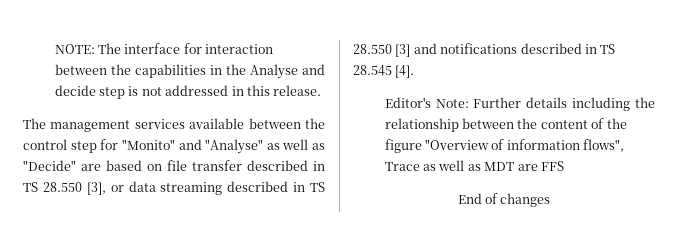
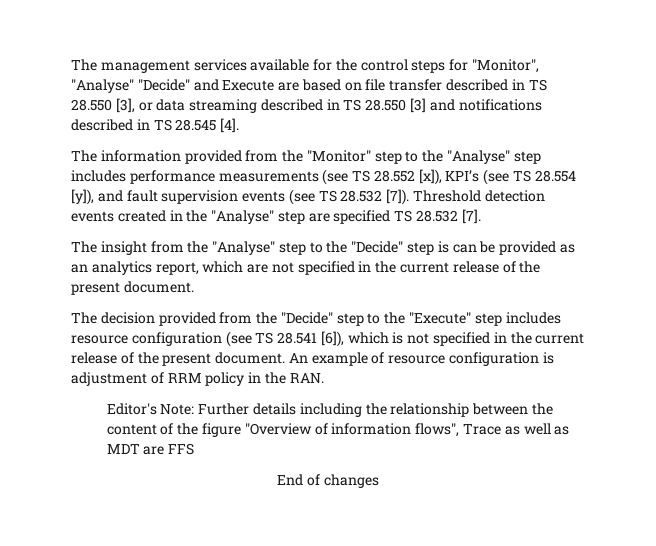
- NOTE: The interface for interaction between the capabilities in the Analyse and decide step is not addressed in this release.
- The management services available between the control step for "Monito" and "Analyse" as well as "Decide" are based on file transfer described in TS 28.550 [3], or data streaming described in TS 28.550 [3] and notifications described in TS 28.545 [4].
+ The management services available for the control steps for "Monitor", "Analyse" "Decide" and Execute are based on file transfer described in TS 28.550 [3], or data streaming described in TS 28.550 [3] and notifications described in TS 28.545 [4].
+ The information provided from the "Monitor" step to the "Analyse" step includes performance measurements (see TS 28.552 [x]), KPI’s (see TS 28.554 [y]), and fault supervision events (see TS 28.532 [7]). Threshold detection events created in the "Analyse" step are specified TS 28.532 [7].
+ The insight from the "Analyse" step to the "Decide" step is can be provided as an analytics report, which are not specified in the current release of the present document.
+ The decision provided from the "Decide" step to the "Execute" step includes resource configuration (see TS 28.541 [6]), which is not specified in the current release of the present document. An example of resource configuration is adjustment of RRM policy in the RAN.

